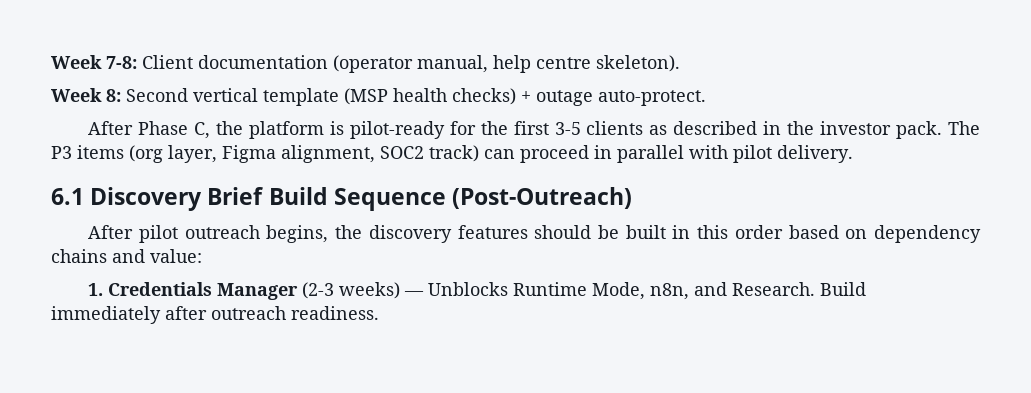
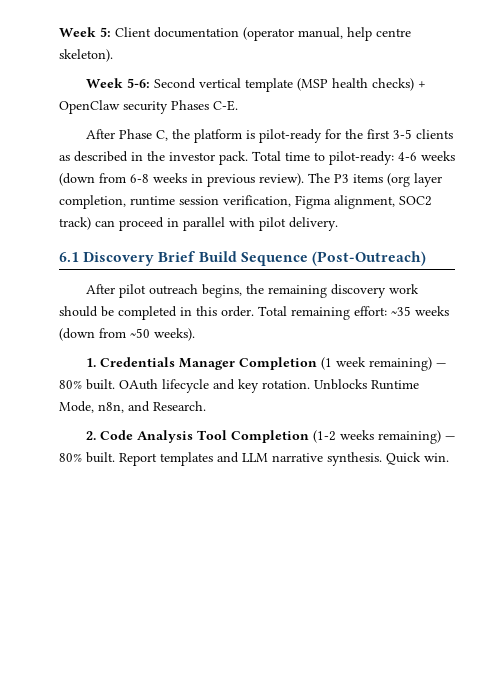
- Week 7-8: Client documentation (operator manual, help centre skeleton).
+ Week 5: Client documentation (operator manual, help centre skeleton).
- Week 8: Second vertical template (MSP health checks) + outage auto-protect.
+ Week 5-6: Second vertical template (MSP health checks) + OpenClaw security Phases C-E.
- The P3 items (org layer, Figma alignment, SOC2 track) can proceed in parallel with pilot delivery.
+ Total time to pilot-ready: 4-6 weeks (down from 6-8 weeks in previous review). The P3 items (org layer completion, runtime session verification, Figma alignment, SOC2 track) can proceed in parallel with pilot delivery.
- After pilot outreach begins, the discovery features should be built in this order based on dependency chains and value:
- 1. Credentials Manager (2-3 weeks) — Unblocks Runtime Mode, n8n, and Research. Build immediately after outreach readiness.
+ After pilot outreach begins, the remaining discovery work should be completed in this order. Total remaining effort: ~35 weeks (down from ~50 weeks).
+ 1. Credentials Manager Completion (1 week remaining) — 80% built. OAuth lifecycle and key rotation. Unblocks Runtime Mode, n8n, and Research.
+ 2. Code Analysis Tool Completion (1-2 weeks remaining) — 80% built. Report templates and LLM narrative synthesis. Quick win.

